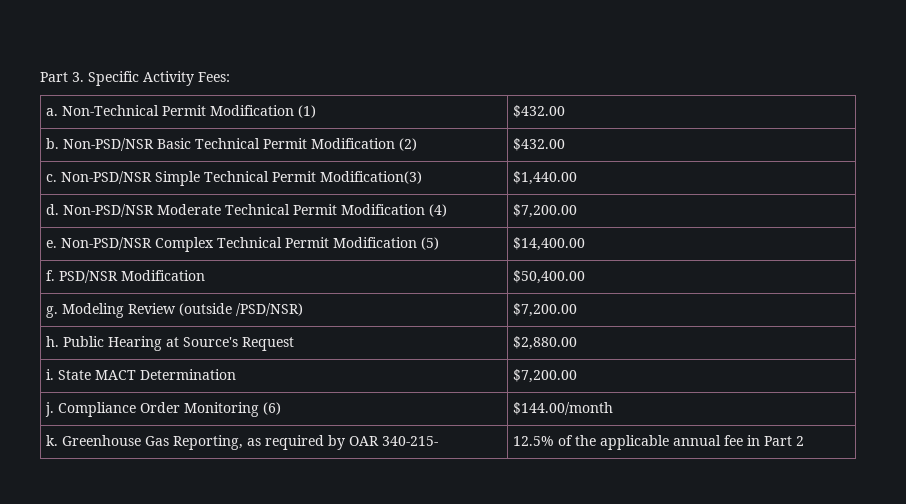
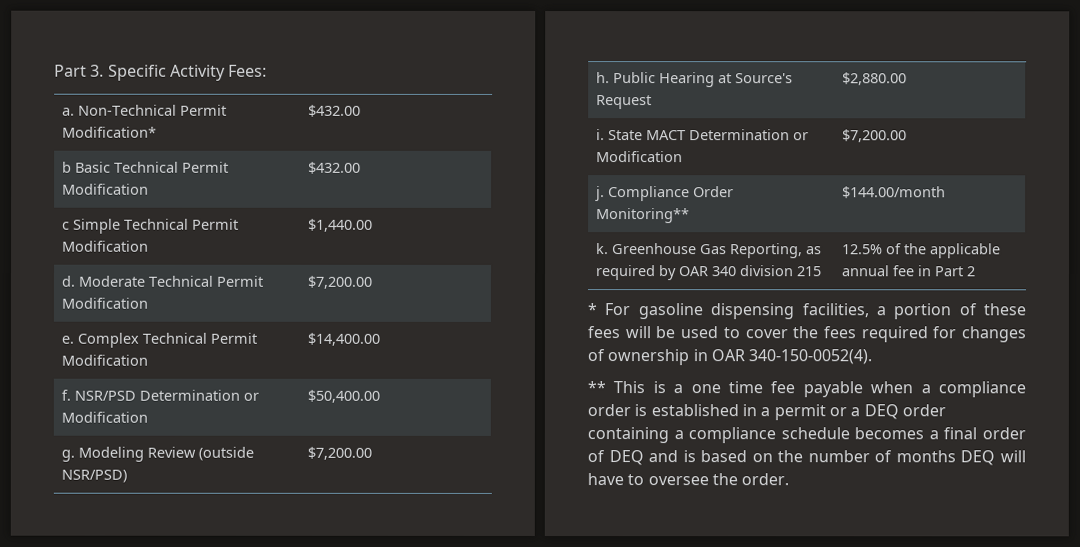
- a. Non-Technical Permit Modification (1) | $432.00
- b. Non-PSD/NSR Basic Technical Permit Modification (2) | $432.00
- c. Non-PSD/NSR Simple Technical Permit Modification(3) | $1,440.00
+ a. Non-Technical Permit Modification* | $432.00
+ b Basic Technical Permit Modification | $432.00
+ c Simple Technical Permit Modification | $1,440.00
- d. Non-PSD/NSR Moderate Technical Permit Modification (4) | $7,200.00
+ d. Moderate Technical Permit Modification | $7,200.00
- e. Non-PSD/NSR Complex Technical Permit Modification (5) | $14,400.00
+ e. Complex Technical Permit Modification | $14,400.00
- f. PSD/NSR Modification | $50,400.00
+ f. NSR/PSD Determination or Modification | $50,400.00
- g. Modeling Review (outside /PSD/NSR) | $7,200.00
+ g. Modeling Review (outside NSR/PSD) | $7,200.00
- i. State MACT Determination | $7,200.00
+ i. State MACT Determination or Modification | $7,200.00
- j. Compliance Order Monitoring (6) | $144.00/month
+ j. Compliance Order Monitoring** | $144.00/month
- k. Greenhouse Gas Reporting, as required by OAR 340-215- | 12.5% of the applicable annual fee in Part 2
+ k. Greenhouse Gas Reporting, as required by OAR 340 division 215 | 12.5% of the applicable annual fee in Part 2
+ * For gasoline dispensing facilities, a portion of these fees will be used to cover the fees required for changes of ownership in OAR 340-150-0052(4).
+ ** This is a one time fee payable when a compliance order is established in a permit or a DEQ order containing a compliance schedule becomes a final order of DEQ and is based on the number of months DEQ will have to oversee the order.

